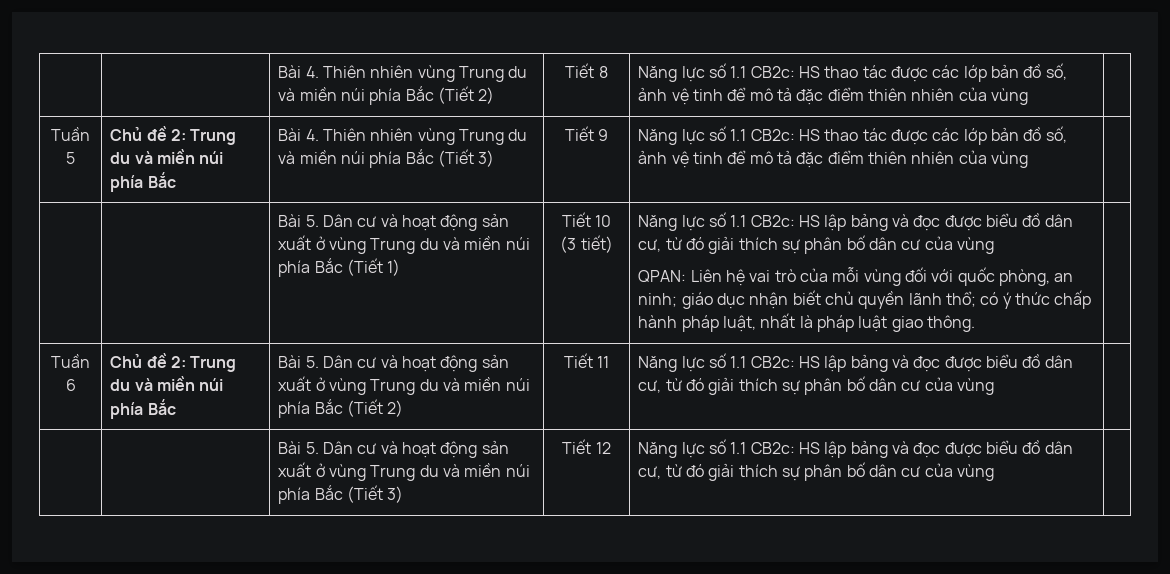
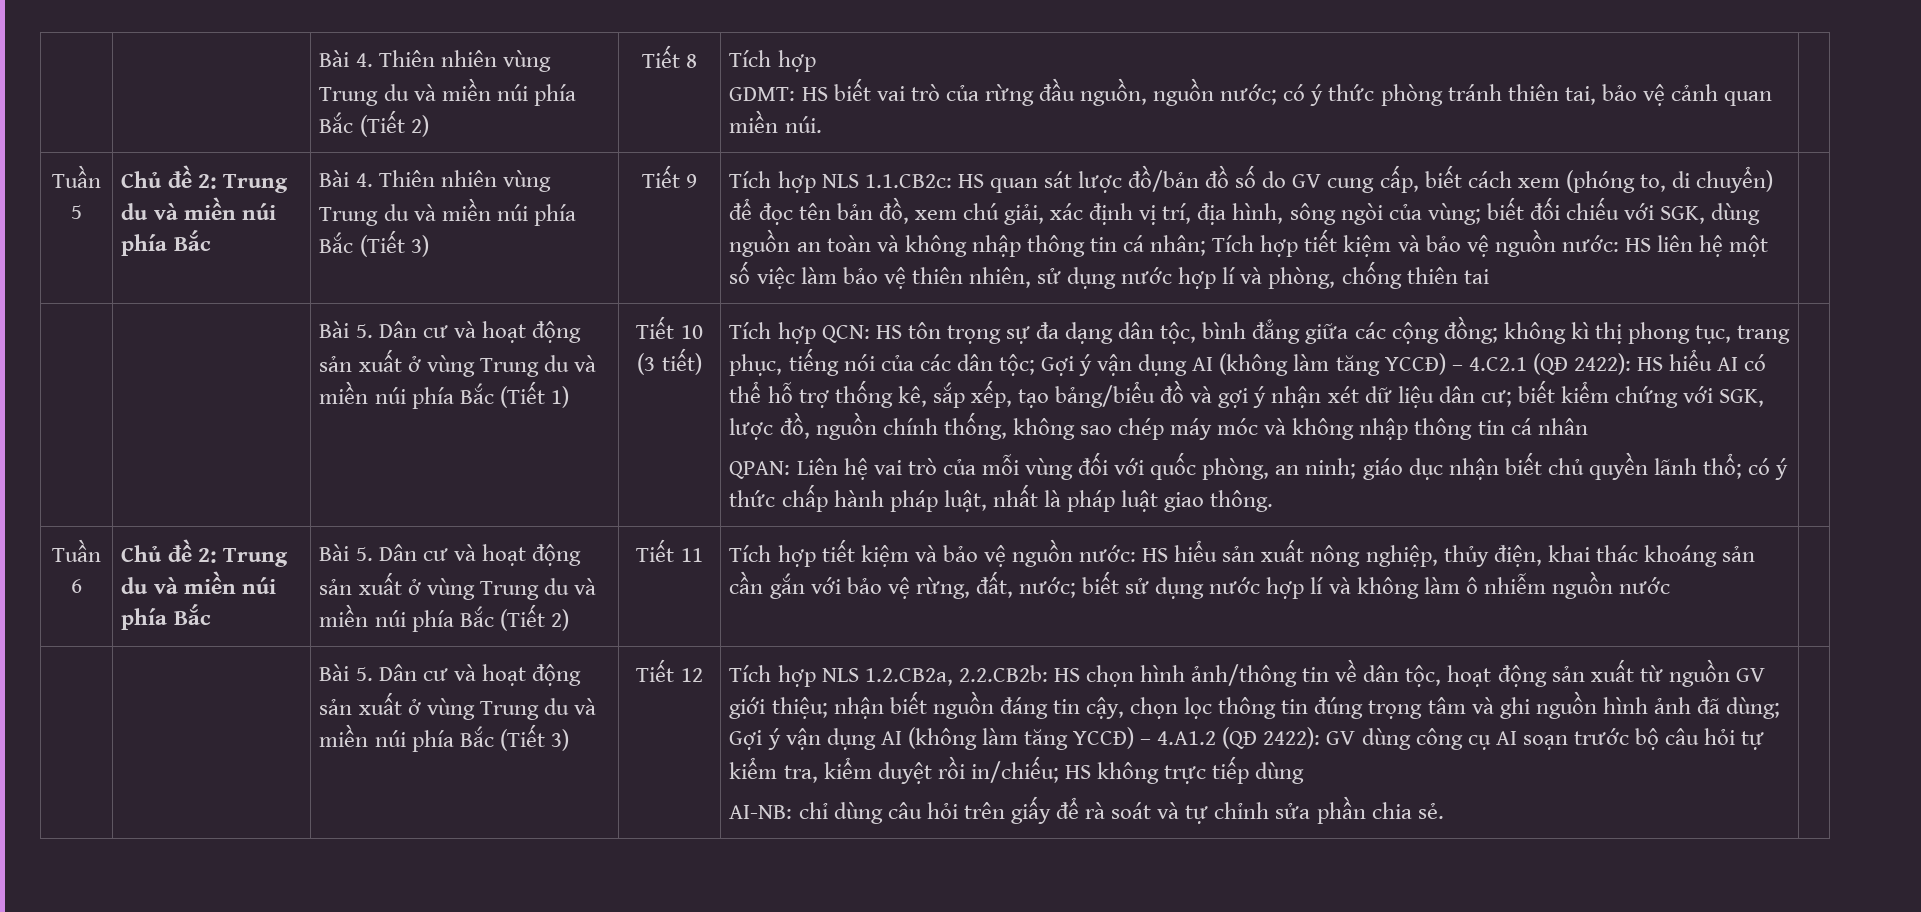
- Tiết 8 | Năng lực số 1.1 CB2c: HS thao tác được các lớp bản đồ số, ảnh vệ tinh để mô tả đặc điểm thiên nhiên của vùng
+ Tiết 8 | Tích hợp
+ GDMT: HS biết vai trò của rừng đầu nguồn, nguồn nước; có ý thức phòng tránh thiên tai, bảo vệ cảnh quan miền núi.
- Tiết 9 | Năng lực số 1.1 CB2c: HS thao tác được các lớp bản đồ số, ảnh vệ tinh để mô tả đặc điểm thiên nhiên của vùng
+ Tiết 9 | Tích hợp NLS 1.1.CB2c: HS quan sát lược đồ/bản đồ số do GV cung cấp, biết cách xem (phóng to, di chuyển) để đọc tên bản đồ, xem chú giải, xác định vị trí, địa hình, sông ngòi của vùng; biết đối chiếu với SGK, dùng nguồn an toàn và không nhập thông tin cá nhân; Tích hợp tiết kiệm và bảo vệ nguồn nước: HS liên hệ một số việc làm bảo vệ thiên nhiên, sử dụng nước hợp lí và phòng, chống thiên tai
- Tiết 10 (3 tiết) | Năng lực số 1.1 CB2c: HS lập bảng và đọc được biểu đồ dân cư, từ đó giải thích sự phân bố dân cư của vùng
+ Tiết 10 (3 tiết) | Tích hợp QCN: HS tôn trọng sự đa dạng dân tộc, bình đẳng giữa các cộng đồng; không kì thị phong tục, trang phục, tiếng nói của các dân tộc; Gợi ý vận dụng AI (không làm tăng YCCĐ) – 4.C2.1 (QĐ 2422): HS hiểu AI có thể hỗ trợ thống kê, sắp xếp, tạo bảng/biểu đồ và gợi ý nhận xét dữ liệu dân cư; biết kiểm chứng với SGK, lược đồ, nguồn chính thống, không sao chép máy móc và không nhập thông tin cá nhân
- Tiết 11 | Năng lực số 1.1 CB2c: HS lập bảng và đọc được biểu đồ dân cư, từ đó giải thích sự phân bố dân cư của vùng
+ Tiết 11 | Tích hợp tiết kiệm và bảo vệ nguồn nước: HS hiểu sản xuất nông nghiệp, thủy điện, khai thác khoáng sản cần gắn với bảo vệ rừng, đất, nước; biết sử dụng nước hợp lí và không làm ô nhiễm nguồn nước
- Tiết 12 | Năng lực số 1.1 CB2c: HS lập bảng và đọc được biểu đồ dân cư, từ đó giải thích sự phân bố dân cư của vùng
+ Tiết 12 | Tích hợp NLS 1.2.CB2a, 2.2.CB2b: HS chọn hình ảnh/thông tin về dân tộc, hoạt động sản xuất từ nguồn GV giới thiệu; nhận biết nguồn đáng tin cậy, chọn lọc thông tin đúng trọng tâm và ghi nguồn hình ảnh đã dùng; Gợi ý vận dụng AI (không làm tăng YCCĐ) – 4.A1.2 (QĐ 2422): GV dùng công cụ AI soạn trước bộ câu hỏi tự kiểm tra, kiểm duyệt rồi in/chiếu; HS không trực tiếp dùng
+ AI-NB: chỉ dùng câu hỏi trên giấy để rà soát và tự chỉnh sửa phần chia sẻ.

